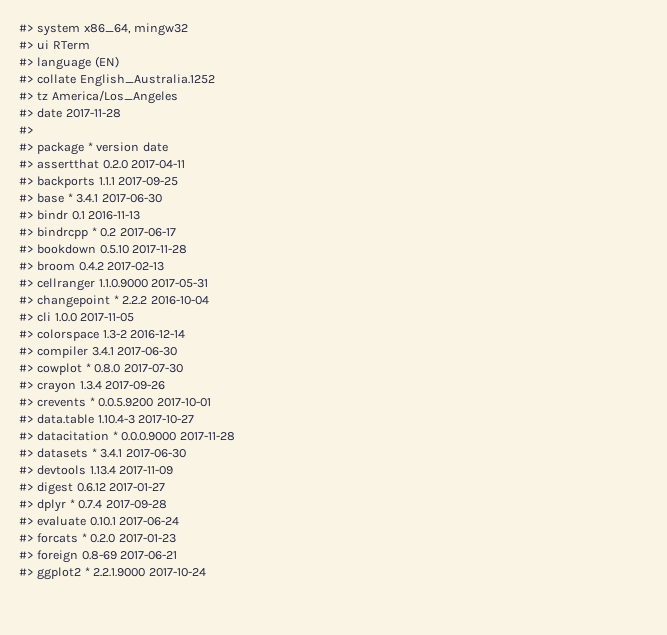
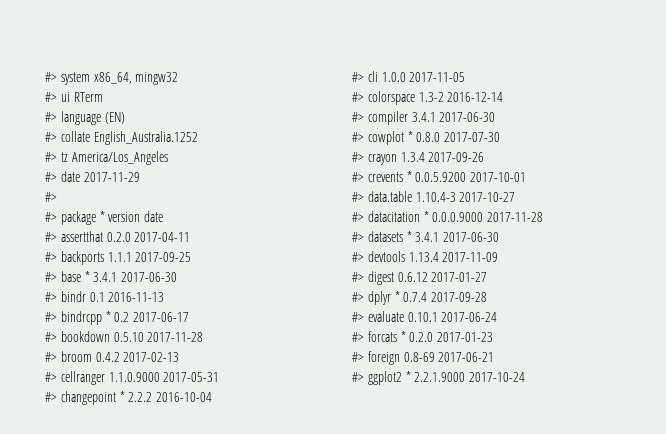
- #> date 2017-11-28
+ #> date 2017-11-29

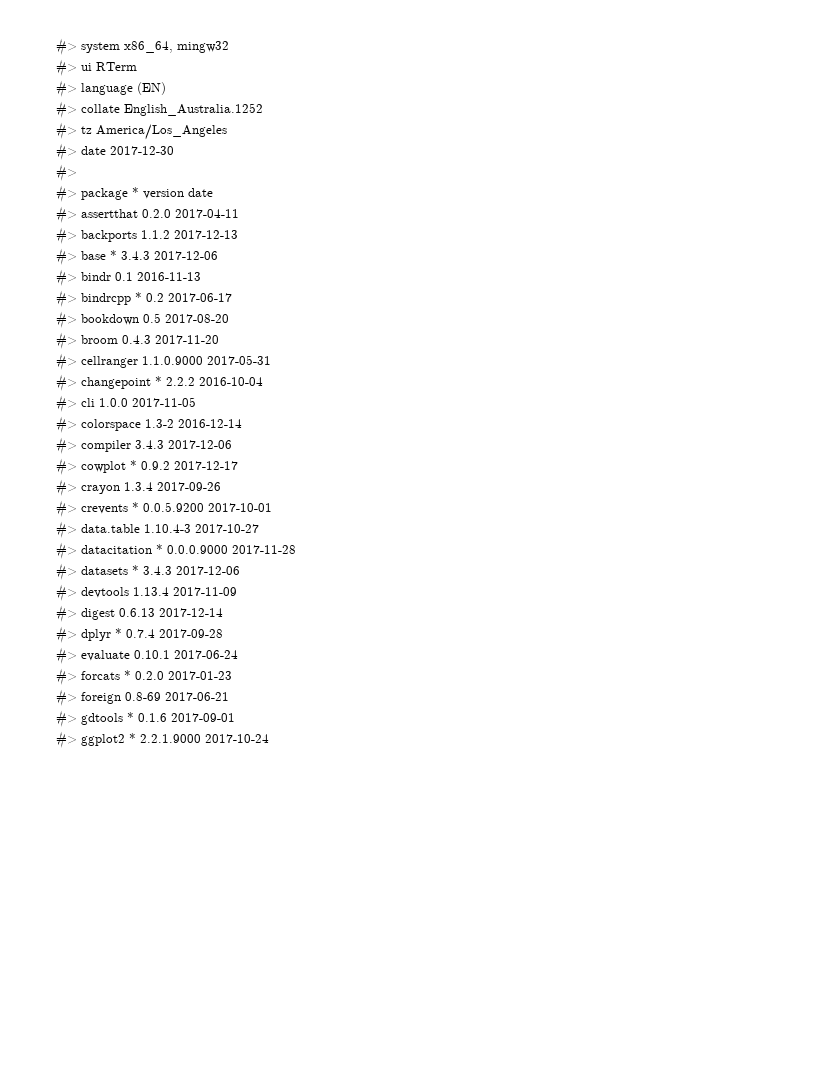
- #> date 2017-11-29
+ #> date 2017-12-30
- #> backports 1.1.1 2017-09-25
+ #> backports 1.1.2 2017-12-13
- #> base * 3.4.1 2017-06-30
+ #> base * 3.4.3 2017-12-06
- #> bookdown 0.5.10 2017-11-28
+ #> bookdown 0.5 2017-08-20
- #> broom 0.4.2 2017-02-13
+ #> broom 0.4.3 2017-11-20
- #> compiler 3.4.1 2017-06-30
+ #> compiler 3.4.3 2017-12-06
- #> cowplot * 0.8.0 2017-07-30
+ #> cowplot * 0.9.2 2017-12-17
- #> datasets * 3.4.1 2017-06-30
+ #> datasets * 3.4.3 2017-12-06
- #> digest 0.6.12 2017-01-27
+ #> digest 0.6.13 2017-12-14
+ #> gdtools * 0.1.6 2017-09-01

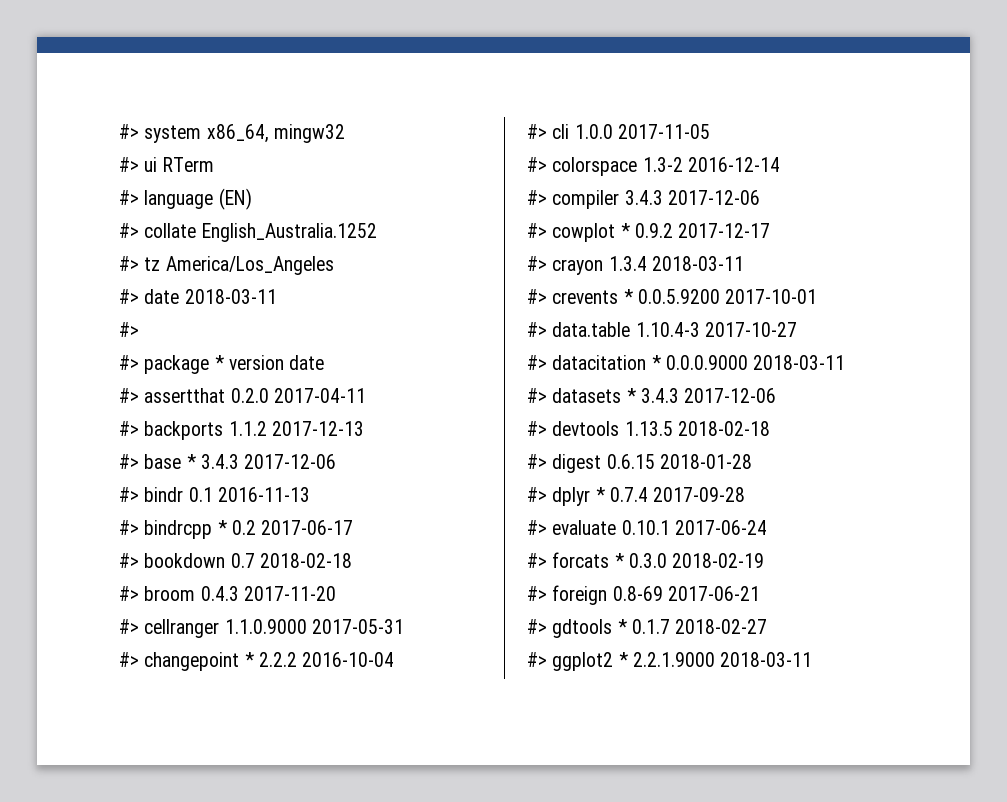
- #> date 2017-12-30
+ #> date 2018-03-11
- #> bookdown 0.5 2017-08-20
+ #> bookdown 0.7 2018-02-18
- #> crayon 1.3.4 2017-09-26
+ #> crayon 1.3.4 2018-03-11
- #> datacitation * 0.0.0.9000 2017-11-28
+ #> datacitation * 0.0.0.9000 2018-03-11
- #> devtools 1.13.4 2017-11-09
+ #> devtools 1.13.5 2018-02-18
- #> digest 0.6.13 2017-12-14
+ #> digest 0.6.15 2018-01-28
- #> forcats * 0.2.0 2017-01-23
+ #> forcats * 0.3.0 2018-02-19
- #> gdtools * 0.1.6 2017-09-01
+ #> gdtools * 0.1.7 2018-02-27
- #> ggplot2 * 2.2.1.9000 2017-10-24
+ #> ggplot2 * 2.2.1.9000 2018-03-11

